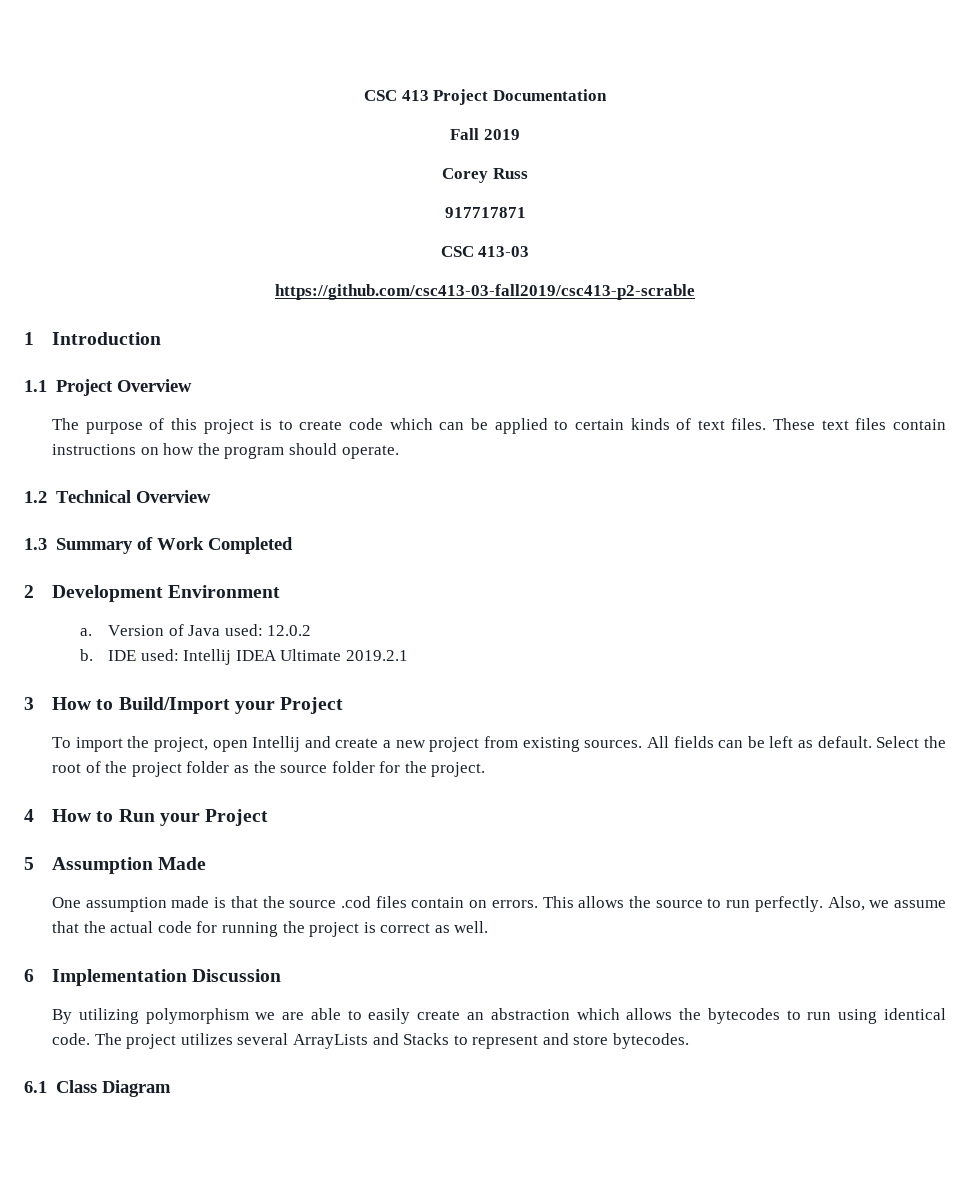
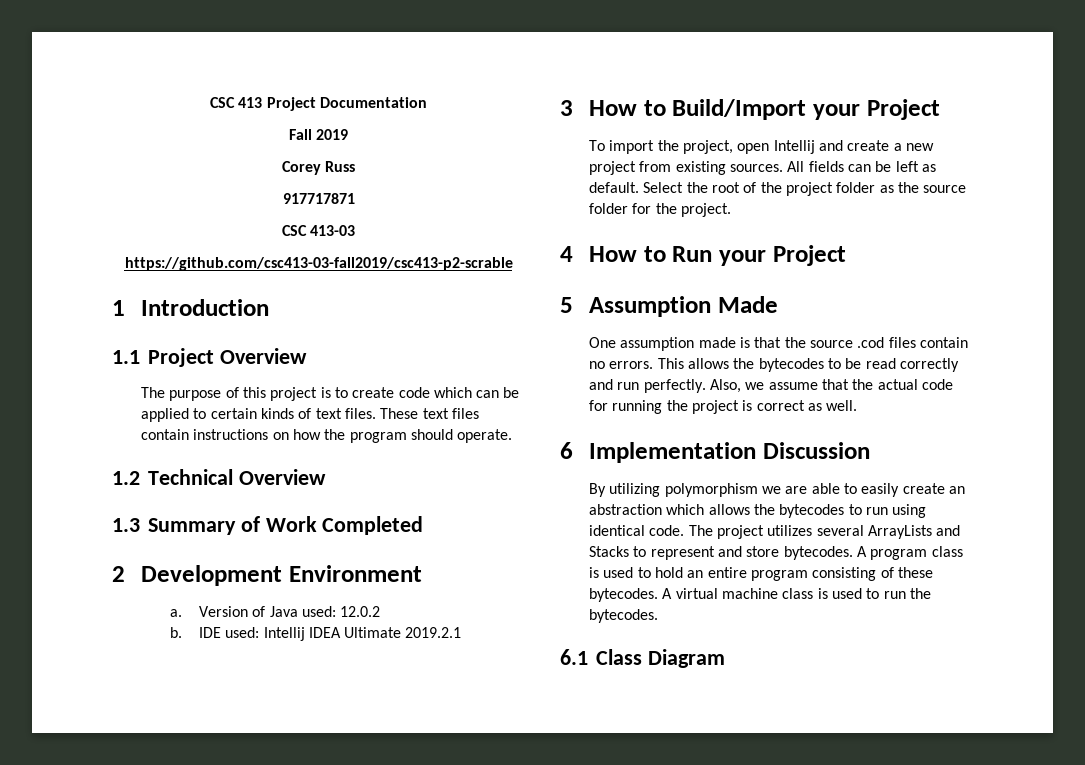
- One assumption made is that the source .cod files contain on errors.
+ One assumption made is that the source .cod files contain no errors.
- This allows the source to run perfectly.
+ This allows the bytecodes to be read correctly and run perfectly.
+ A program class is used to hold an entire program consisting of these bytecodes. A virtual machine class is used to run the bytecodes.

